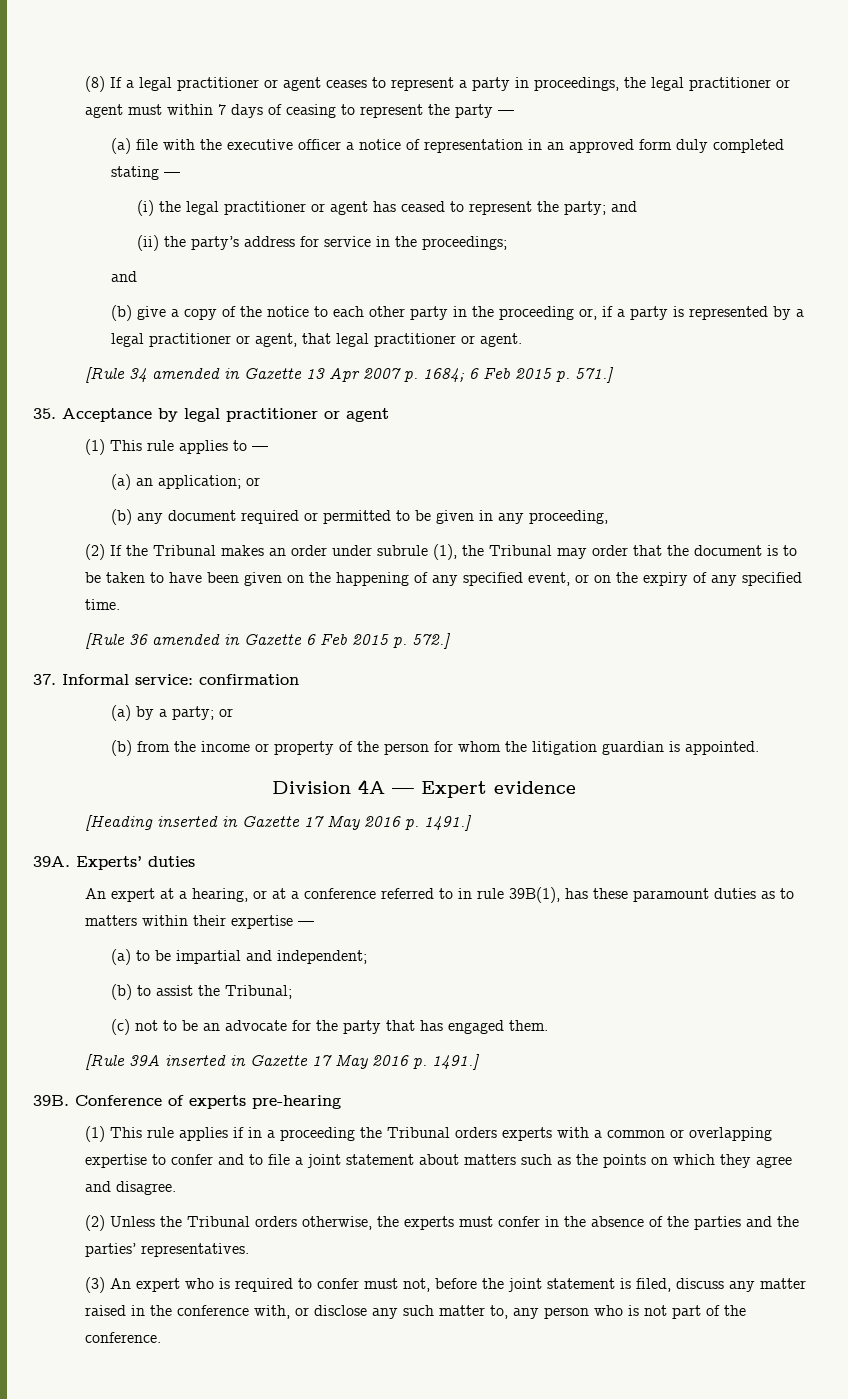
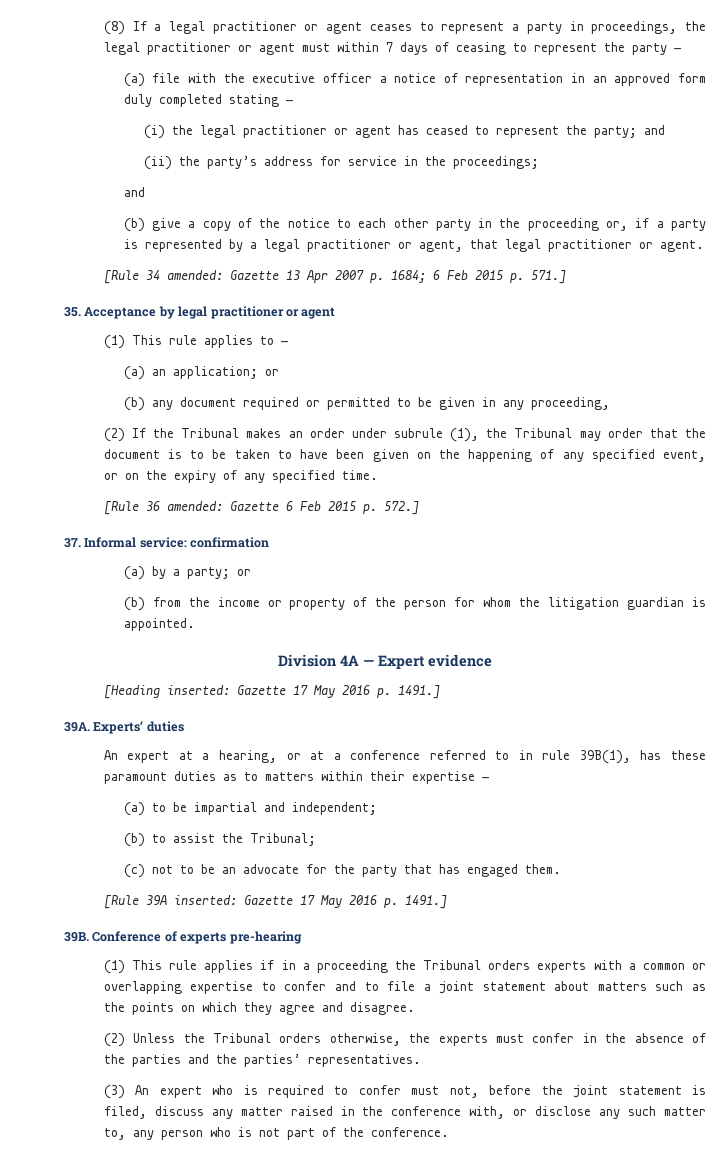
- [Rule 34 amended in Gazette 13 Apr 2007 p. 1684; 6 Feb 2015 p. 571.]
+ [Rule 34 amended: Gazette 13 Apr 2007 p. 1684; 6 Feb 2015 p. 571.]
- [Rule 36 amended in Gazette 6 Feb 2015 p. 572.]
+ [Rule 36 amended: Gazette 6 Feb 2015 p. 572.]
- [Heading inserted in Gazette 17 May 2016 p. 1491.]
+ [Heading inserted: Gazette 17 May 2016 p. 1491.]
- [Rule 39A inserted in Gazette 17 May 2016 p. 1491.]
+ [Rule 39A inserted: Gazette 17 May 2016 p. 1491.]

